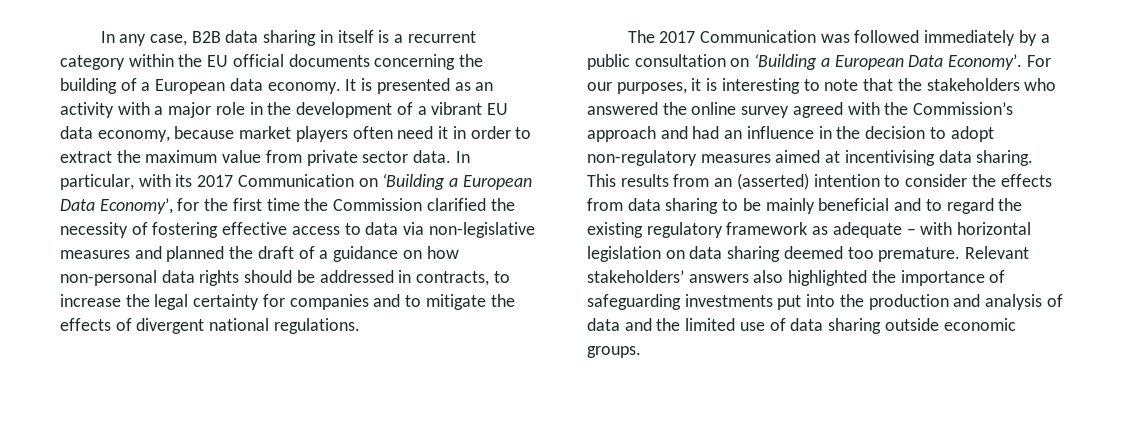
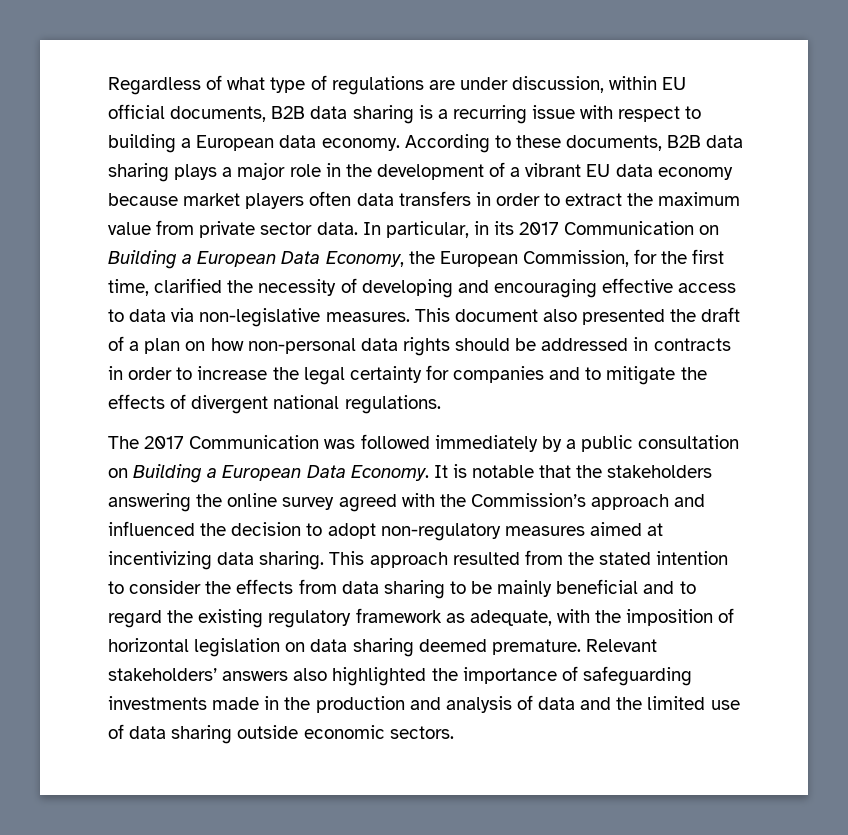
- In any case, B2B data sharing in itself is a recurrent category within the EU official documents concerning the building of a European data economy. It is presented as an activity with a major role in the development of a vibrant EU data economy, because market players often need it in order to extract the maximum value from private sector data.
+ Regardless of what type of regulations are under discussion, within EU official documents, B2B data sharing is a recurring issue with respect to building a European data economy. According to these documents, B2B data sharing plays a major role in the development of a vibrant EU data economy because market players often data transfers in order to extract the maximum value from private sector data.
- In particular, with its 2017 Communication on ‘Building a European Data Economy’, for the first time the Commission clarified the necessity of fostering effective access to data via non-legislative measures and planned the draft of a guidance on how non-personal data rights should be addressed in contracts, to increase the legal certainty for companies and to mitigate the effects of divergent national regulations.
+ In particular, in its 2017 Communication on Building a European Data Economy, the European Commission, for the first time, clarified the necessity of developing and encouraging effective access to data via non-legislative measures. This document also presented the draft of a plan on how non-personal data rights should be addressed in contracts in order to increase the legal certainty for companies and to mitigate the effects of divergent national regulations.
- The 2017 Communication was followed immediately by a public consultation on ‘Building a European Data Economy’. For our purposes, it is interesting to note that the stakeholders who answered the online survey agreed with the Commission’s approach and had an influence in the decision to adopt non-regulatory measures aimed at incentivising data sharing.
+ The 2017 Communication was followed immediately by a public consultation on Building a European Data Economy. It is notable that the stakeholders answering the online survey agreed with the Commission’s approach and influenced the decision to adopt non-regulatory measures aimed at incentivizing data sharing.
- This results from an (asserted) intention to consider the effects from data sharing to be mainly beneficial and to regard the existing regulatory framework as adequate – with horizontal legislation on data sharing deemed too premature.
+ This approach resulted from the stated intention to consider the effects from data sharing to be mainly beneficial and to regard the existing regulatory framework as adequate, with the imposition of horizontal legislation on data sharing deemed premature.
- Relevant stakeholders’ answers also highlighted the importance of safeguarding investments put into the production and analysis of data and the limited use of data sharing outside economic groups.
+ Relevant stakeholders’ answers also highlighted the importance of safeguarding investments made in the production and analysis of data and the limited use of data sharing outside economic sectors.

